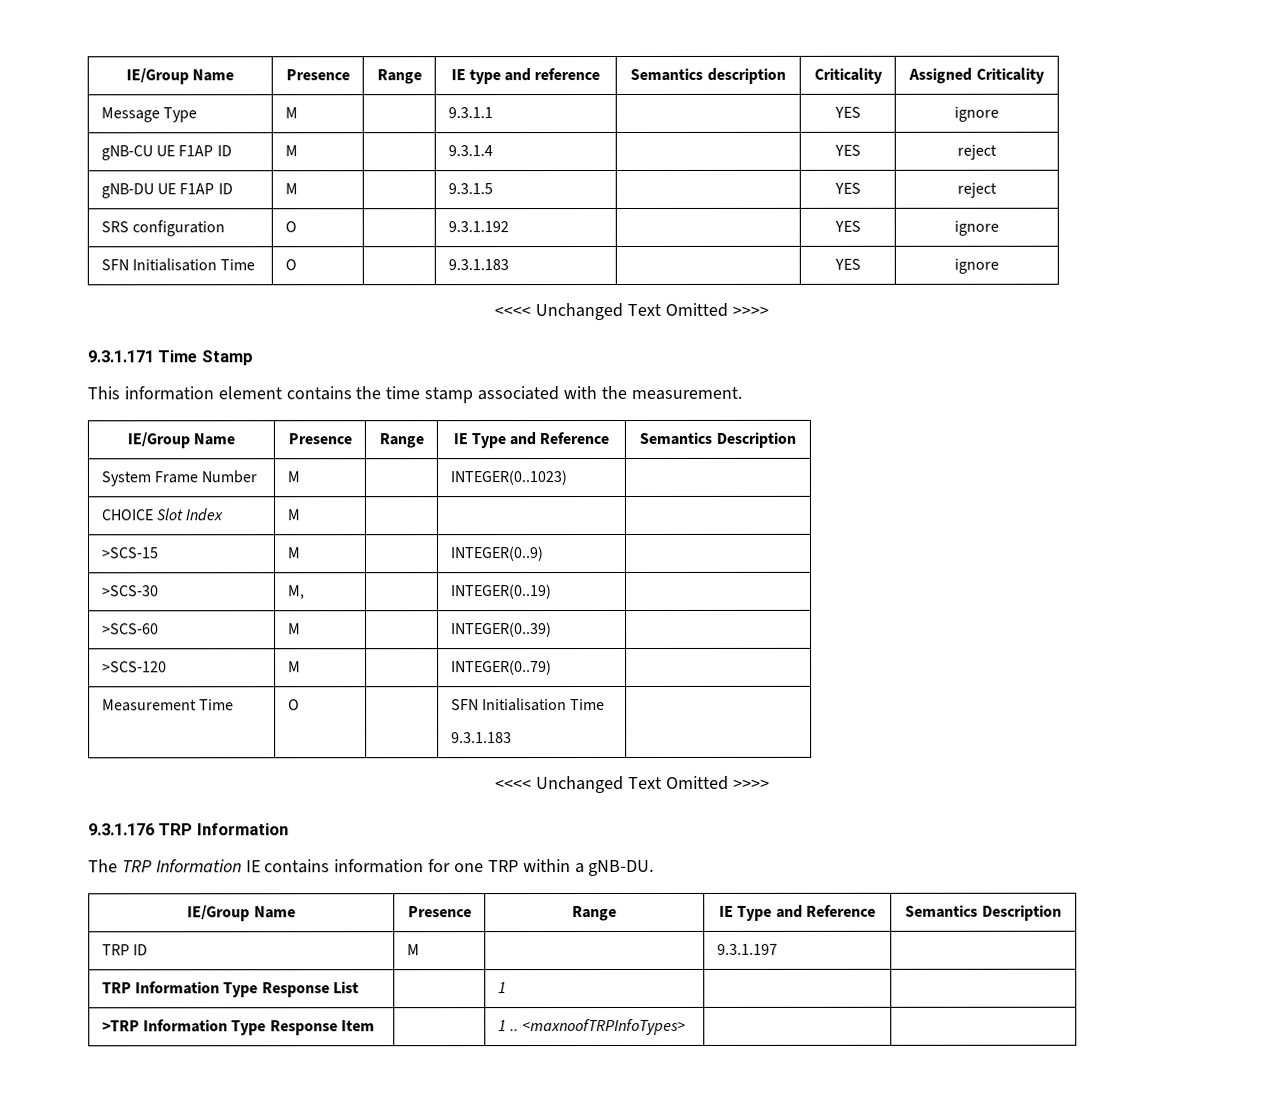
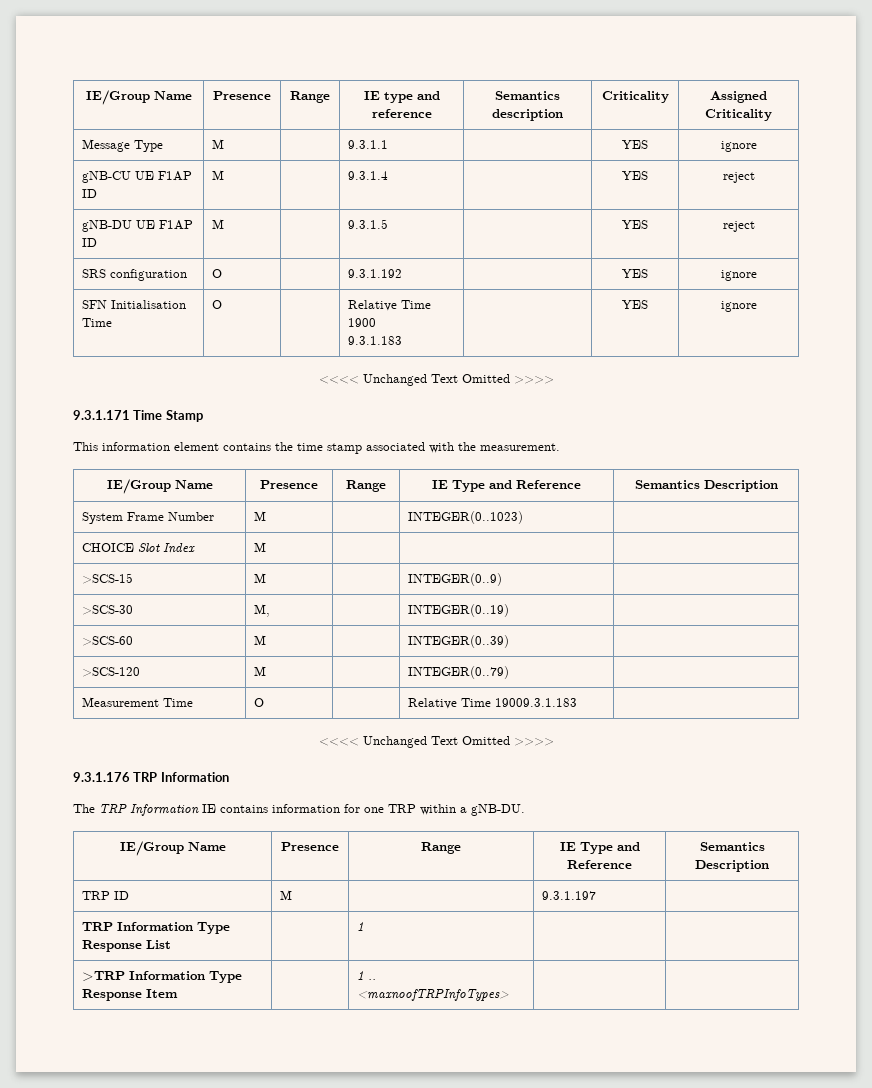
- SFN Initialisation Time | O | | 9.3.1.183 | | YES | ignore
+ SFN Initialisation Time | O | | Relative Time 1900
+ 9.3.1.183 | | YES | ignore
- Measurement Time | O | | SFN Initialisation Time
- 9.3.1.183 |
+ Measurement Time | O | | Relative Time 19009.3.1.183 |

